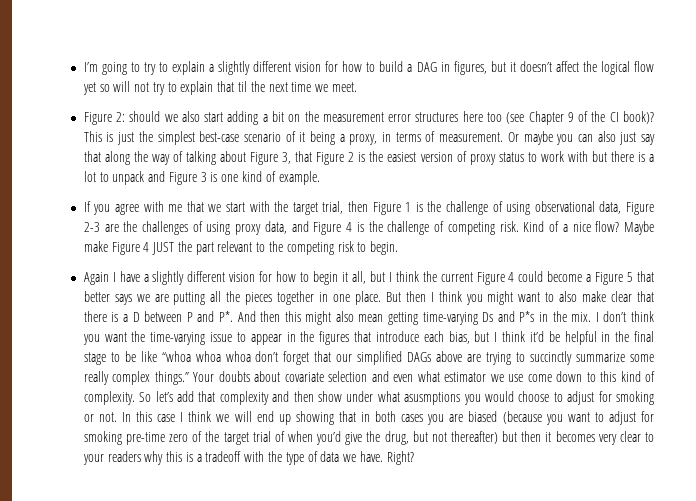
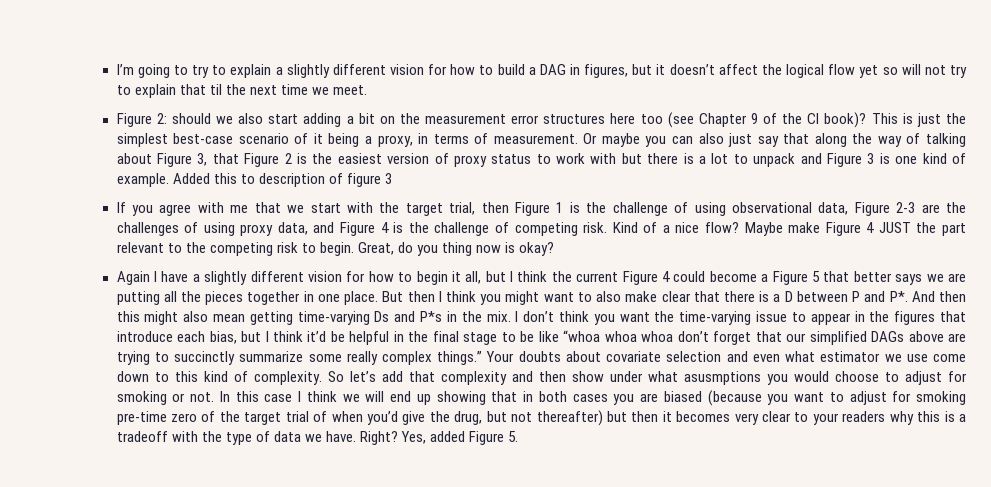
+ Added this to description of figure 3
+ Great, do you thing now is okay?
+ Yes, added Figure 5.

